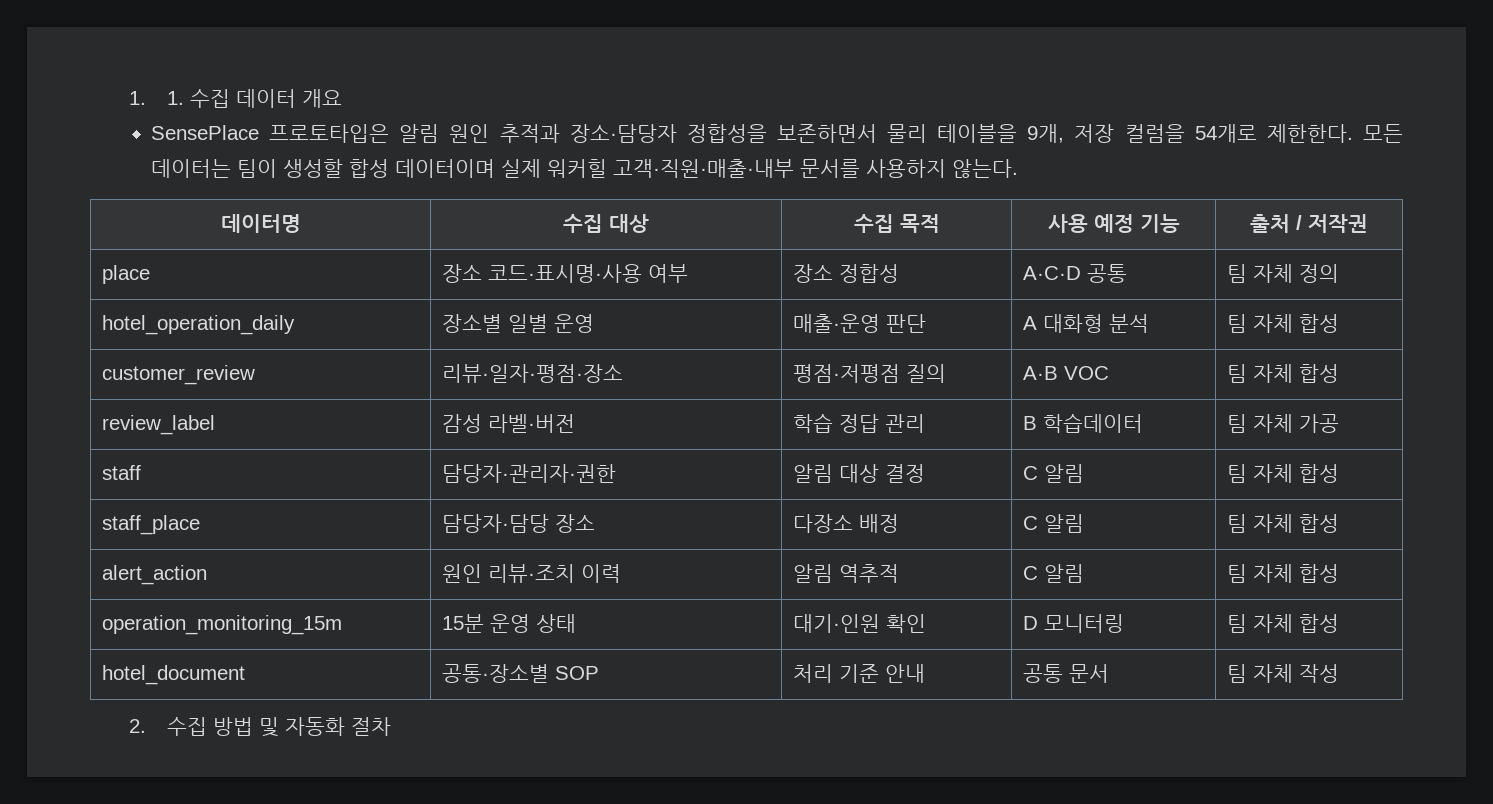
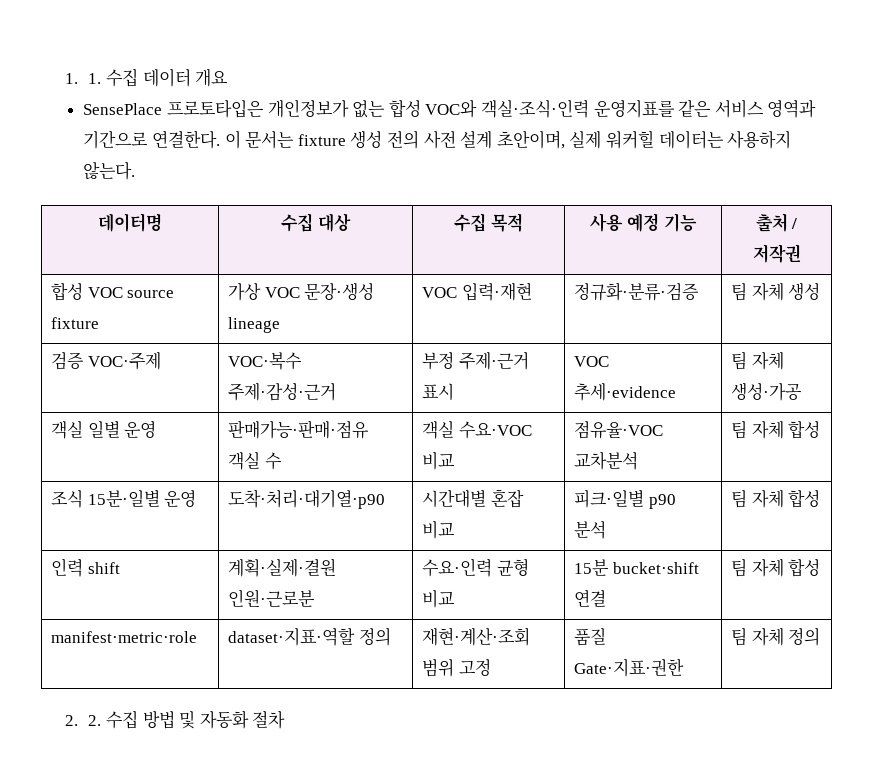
- SensePlace 프로토타입은 알림 원인 추적과 장소·담당자 정합성을 보존하면서 물리 테이블을 9개, 저장 컬럼을 54개로 제한한다. 모든 데이터는 팀이 생성할 합성 데이터이며 실제 워커힐 고객·직원·매출·내부 문서를 사용하지 않는다.
+ SensePlace 프로토타입은 개인정보가 없는 합성 VOC와 객실·조식·인력 운영지표를 같은 서비스 영역과 기간으로 연결한다. 이 문서는 fixture 생성 전의 사전 설계 초안이며, 실제 워커힐 데이터는 사용하지 않는다.
- place | 장소 코드·표시명·사용 여부 | 장소 정합성 | A·C·D 공통 | 팀 자체 정의
- hotel_operation_daily | 장소별 일별 운영 | 매출·운영 판단 | A 대화형 분석 | 팀 자체 합성
- customer_review | 리뷰·일자·평점·장소 | 평점·저평점 질의 | A·B VOC | 팀 자체 합성
- review_label | 감성 라벨·버전 | 학습 정답 관리 | B 학습데이터 | 팀 자체 가공
- staff | 담당자·관리자·권한 | 알림 대상 결정 | C 알림 | 팀 자체 합성
- staff_place | 담당자·담당 장소 | 다장소 배정 | C 알림 | 팀 자체 합성
- alert_action | 원인 리뷰·조치 이력 | 알림 역추적 | C 알림 | 팀 자체 합성
- operation_monitoring_15m | 15분 운영 상태 | 대기·인원 확인 | D 모니터링 | 팀 자체 합성
- hotel_document | 공통·장소별 SOP | 처리 기준 안내 | 공통 문서 | 팀 자체 작성
- 2. 수집 방법 및 자동화 절차
+ 합성 VOC source fixture | 가상 VOC 문장·생성 lineage | VOC 입력·재현 | 정규화·분류·검증 | 팀 자체 생성
+ 검증 VOC·주제 | VOC·복수 주제·감성·근거 | 부정 주제·근거 표시 | VOC 추세·evidence | 팀 자체 생성·가공
+ 객실 일별 운영 | 판매가능·판매·점유 객실 수 | 객실 수요·VOC 비교 | 점유율·VOC 교차분석 | 팀 자체 합성
+ 조식 15분·일별 운영 | 도착·처리·대기열·p90 | 시간대별 혼잡 비교 | 피크·일별 p90 분석 | 팀 자체 합성
+ 인력 shift | 계획·실제·결원 인원·근로분 | 수요·인력 균형 비교 | 15분 bucket·shift 연결 | 팀 자체 합성
+ manifest·metric·role | dataset·지표·역할 정의 | 재현·계산·조회 범위 고정 | 품질 Gate·지표·권한 | 팀 자체 정의
+ 2. 2. 수집 방법 및 자동화 절차

